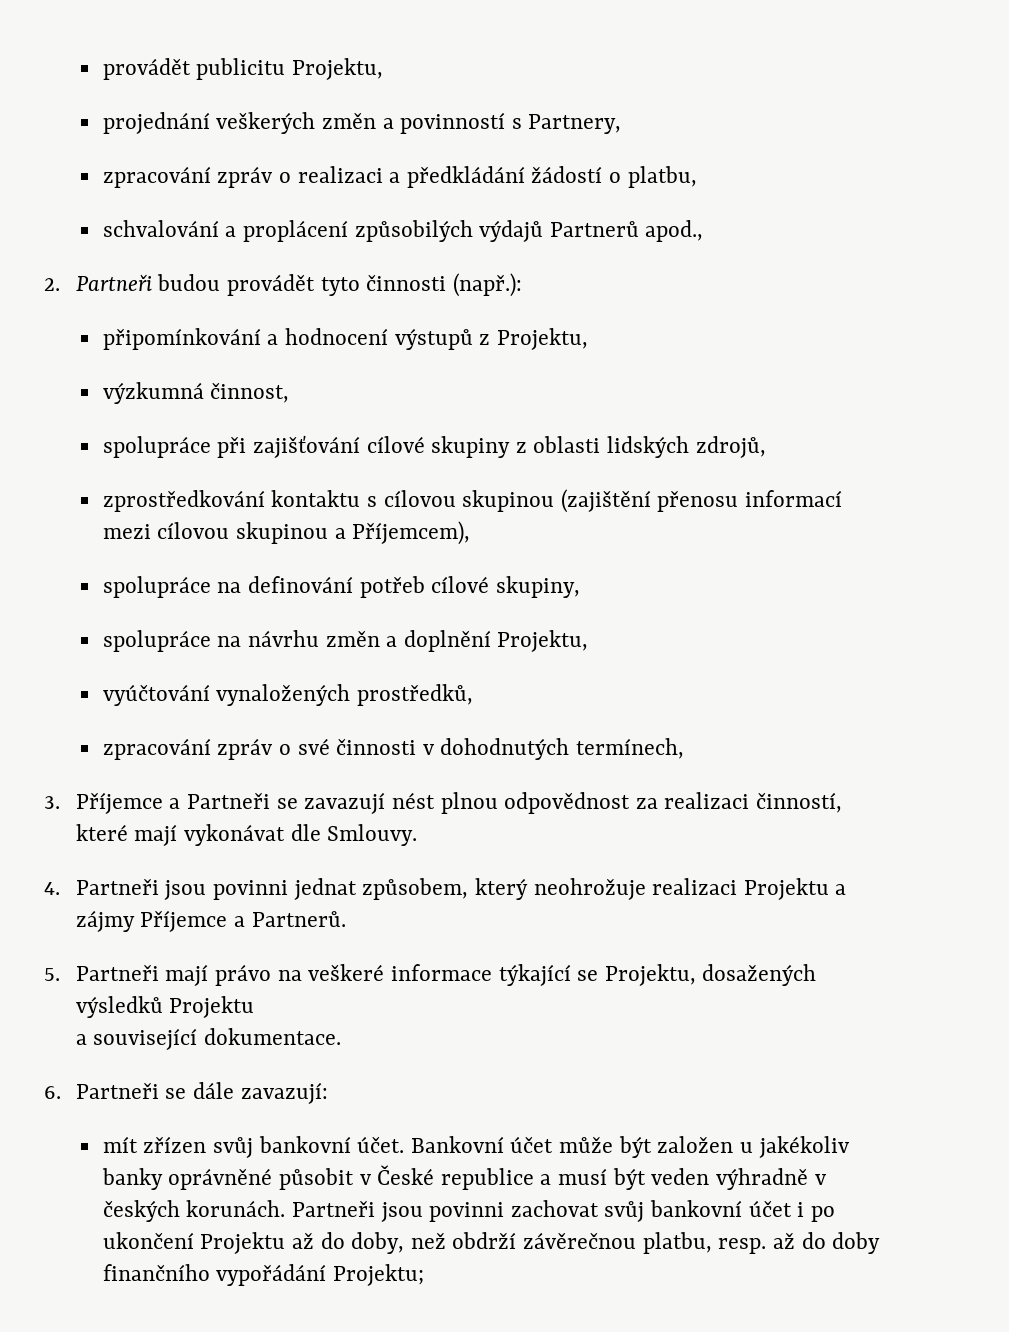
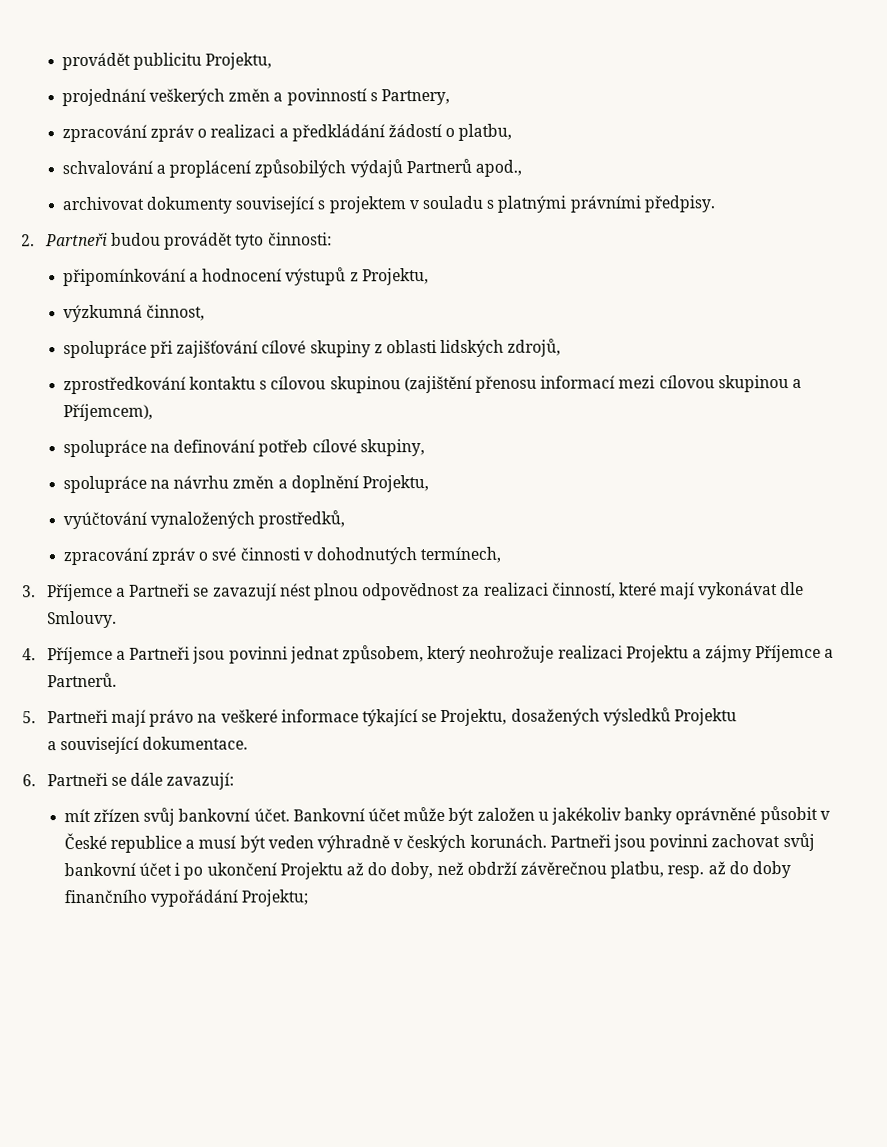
+ archivovat dokumenty související s projektem v souladu s platnými právními předpisy.
- 2. Partneři budou provádět tyto činnosti (např.):
+ 2. Partneři budou provádět tyto činnosti:
- 4. Partneři jsou povinni jednat způsobem, který neohrožuje realizaci Projektu a zájmy Příjemce a Partnerů.
+ 4. Příjemce a Partneři jsou povinni jednat způsobem, který neohrožuje realizaci Projektu a zájmy Příjemce a Partnerů.

